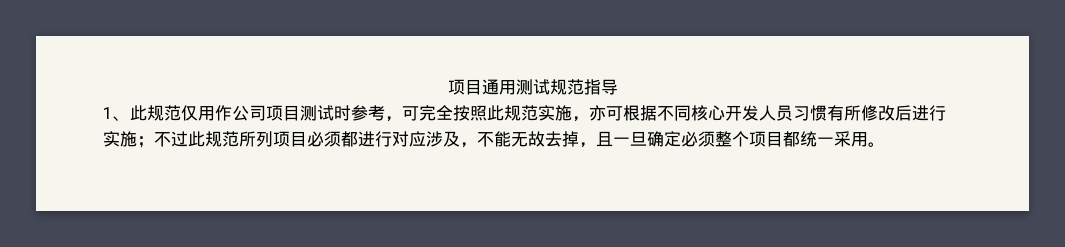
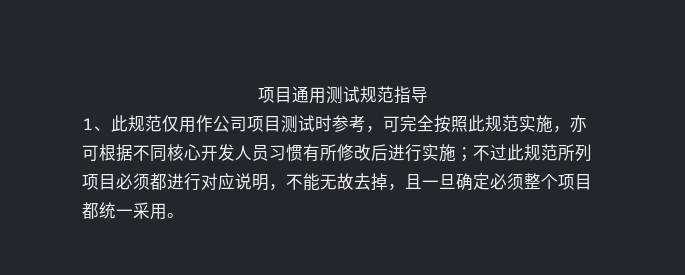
- 1、此规范仅用作公司项目测试时参考，可完全按照此规范实施，亦可根据不同核心开发人员习惯有所修改后进行实施；不过此规范所列项目必须都进行对应涉及，不能无故去掉，且一旦确定必须整个项目都统一采用。
+ 1、此规范仅用作公司项目测试时参考，可完全按照此规范实施，亦可根据不同核心开发人员习惯有所修改后进行实施；不过此规范所列项目必须都进行对应说明，不能无故去掉，且一旦确定必须整个项目都统一采用。

